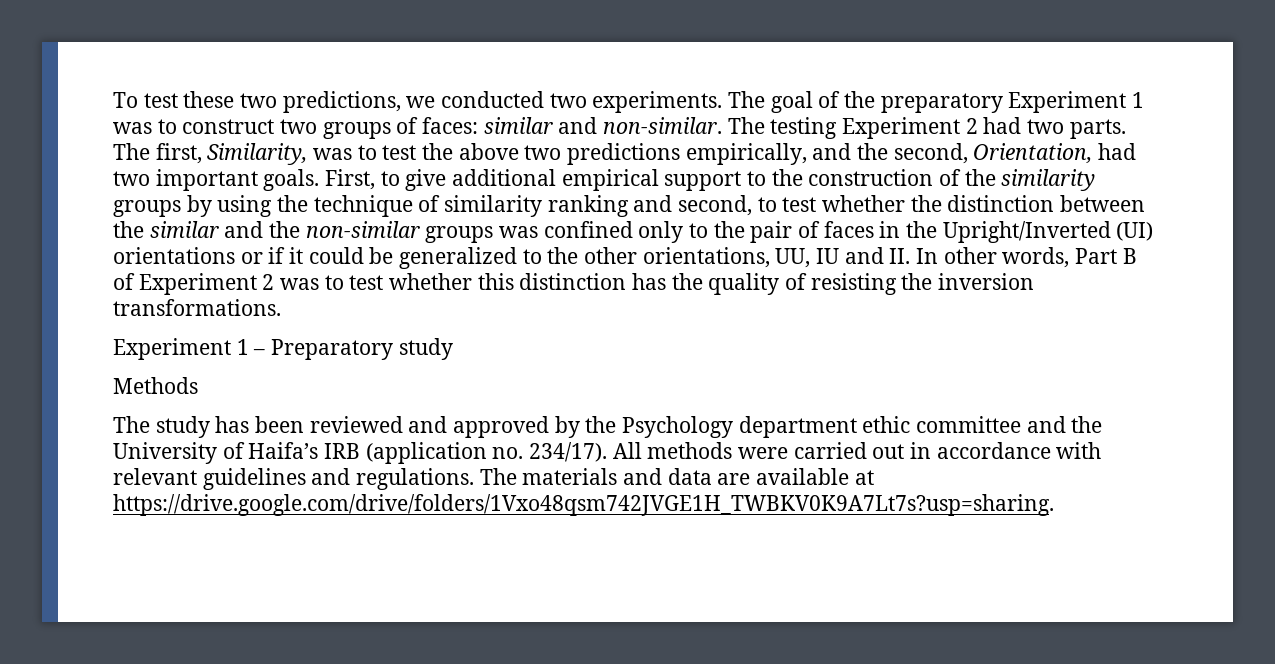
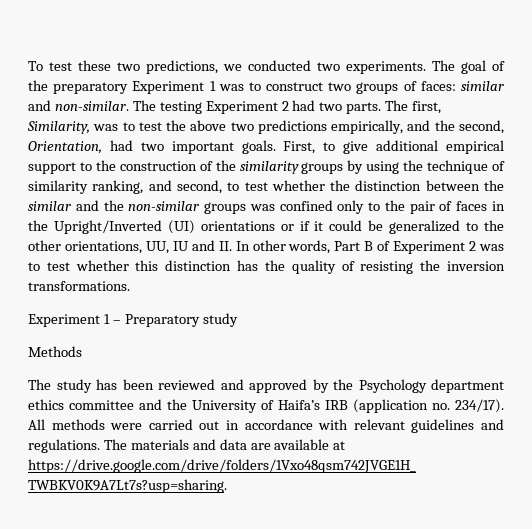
- First, to give additional empirical support to the construction of the similarity groups by using the technique of similarity ranking and second, to test whether the distinction between the similar and the non-similar groups was confined only to the pair of faces in the Upright/Inverted (UI) orientations or if it could be generalized to the other orientations, UU, IU and II. In other words, Part B of Experiment 2 was to test whether this distinction has the quality of resisting the inversion transformations.
+ First, to give additional empirical support to the construction of the similarity groups by using the technique of similarity ranking, and second, to test whether the distinction between the similar and the non-similar groups was confined only to the pair of faces in the Upright/Inverted (UI) orientations or if it could be generalized to the other orientations, UU, IU and II. In other words, Part B of Experiment 2 was to test whether this distinction has the quality of resisting the inversion transformations.
- The study has been reviewed and approved by the Psychology department ethic committee and the University of Haifa’s IRB (application no. 234/17).
+ The study has been reviewed and approved by the Psychology department ethics committee and the University of Haifa’s IRB (application no. 234/17).

